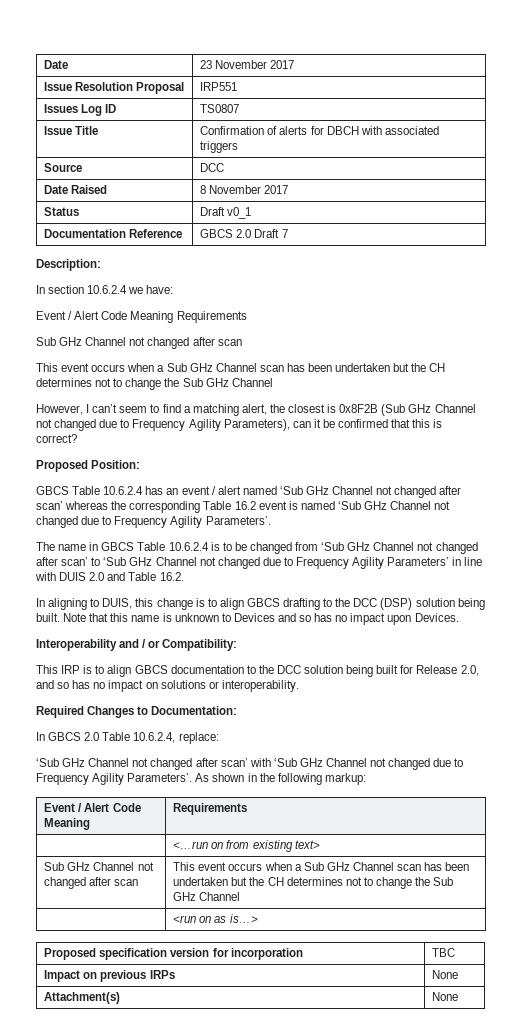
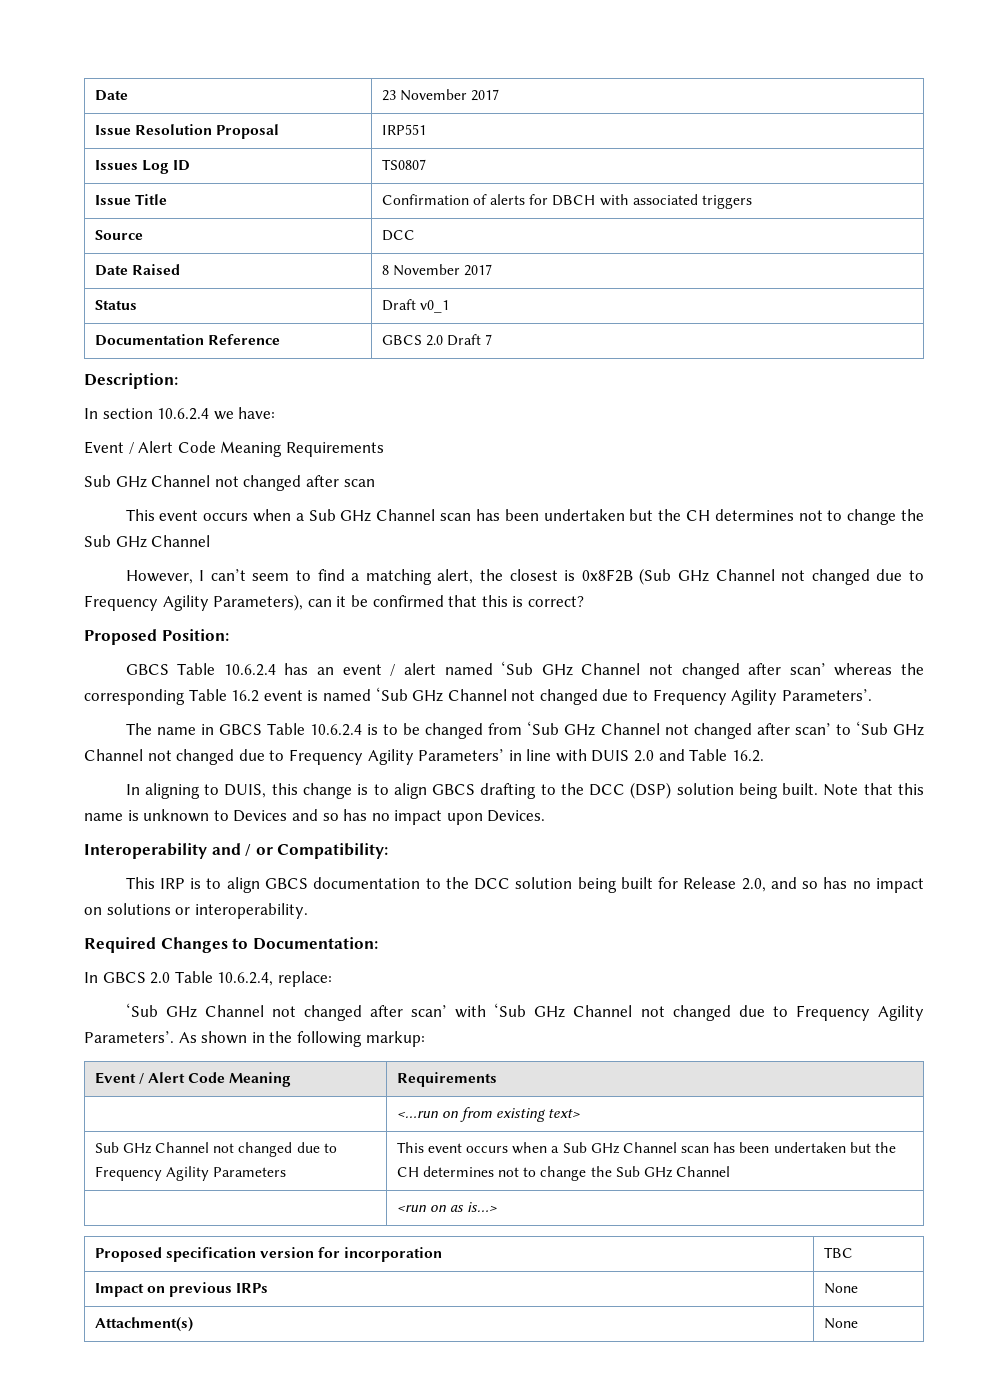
- Sub GHz Channel not changed after scan | This event occurs when a Sub GHz Channel scan has been undertaken but the CH determines not to change the Sub GHz Channel
+ Sub GHz Channel not changed due to Frequency Agility Parameters | This event occurs when a Sub GHz Channel scan has been undertaken but the CH determines not to change the Sub GHz Channel

